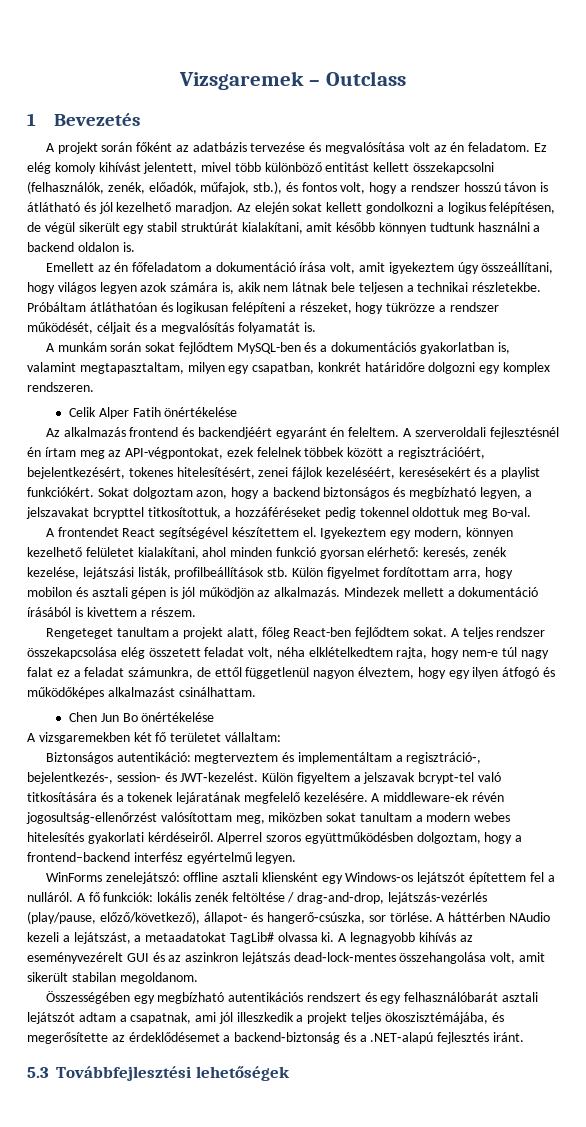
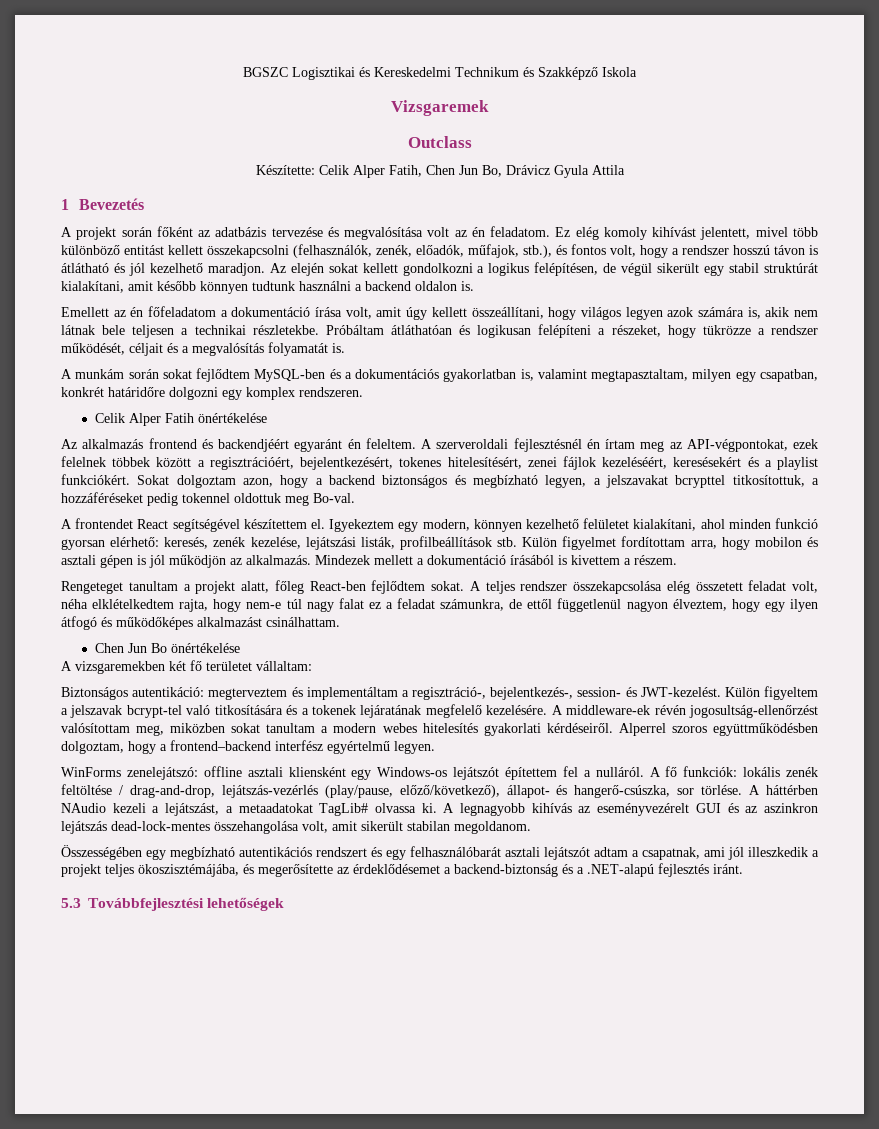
+ BGSZC Logisztikai és Kereskedelmi Technikum és Szakképző Iskola
- Vizsgaremek – Outclass
+ Vizsgaremek
+ Outclass
+ Készítette: Celik Alper Fatih, Chen Jun Bo, Drávicz Gyula Attila
- Emellett az én főfeladatom a dokumentáció írása volt, amit igyekeztem úgy összeállítani, hogy világos legyen azok számára is, akik nem látnak bele teljesen a technikai részletekbe.
+ Emellett az én főfeladatom a dokumentáció írása volt, amit úgy kellett összeállítani, hogy világos legyen azok számára is, akik nem látnak bele teljesen a technikai részletekbe.

